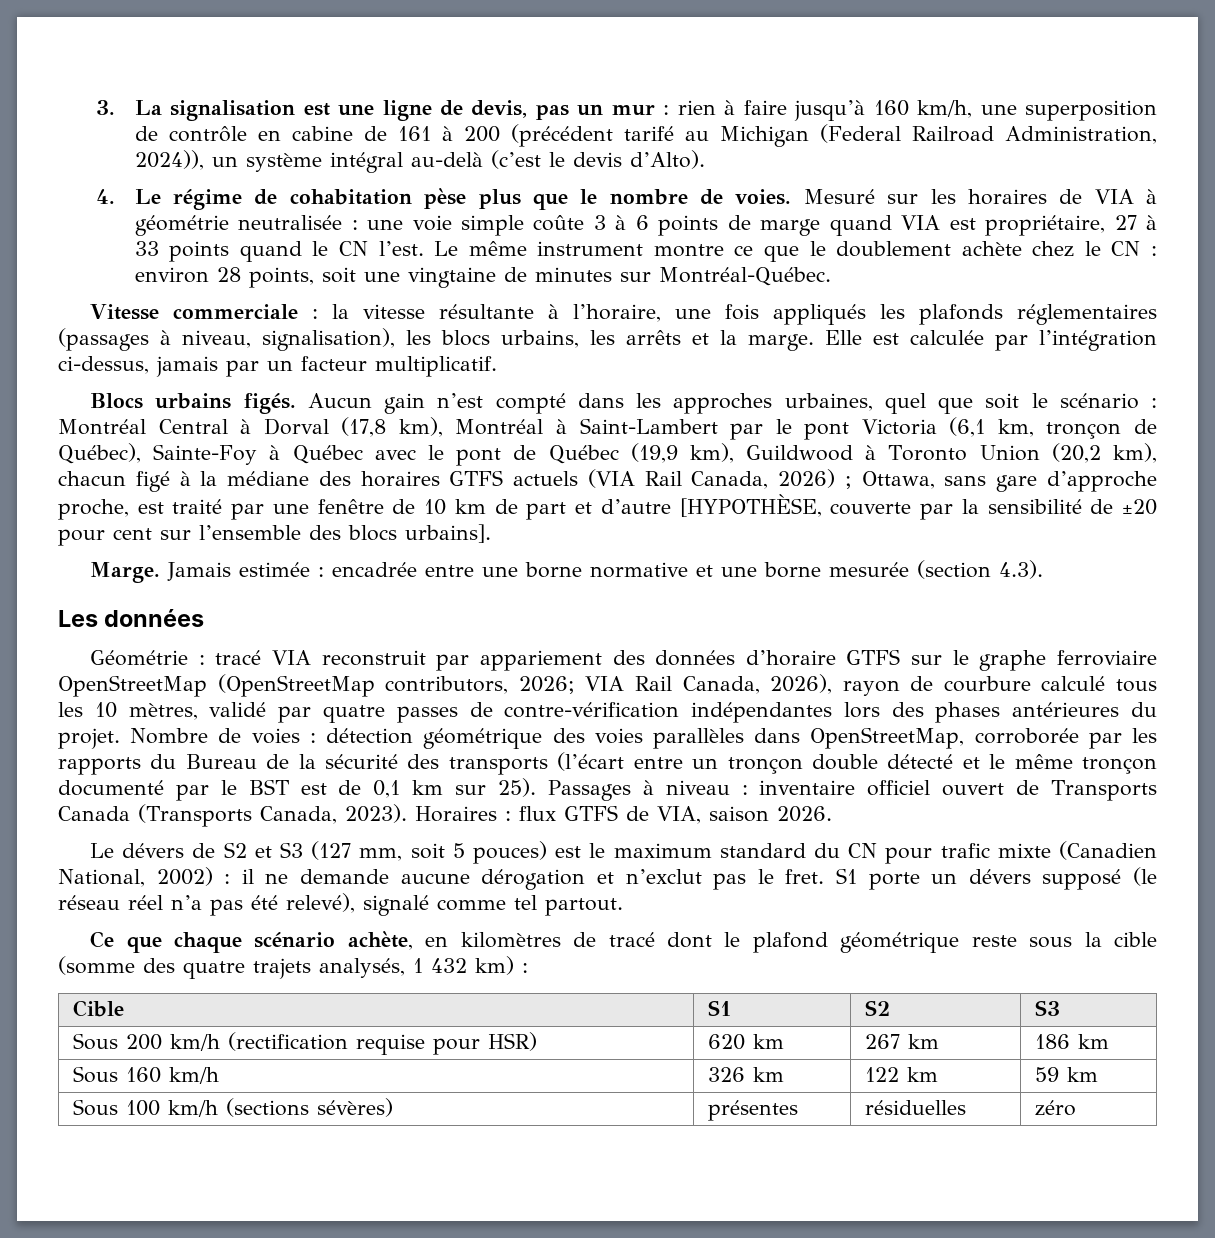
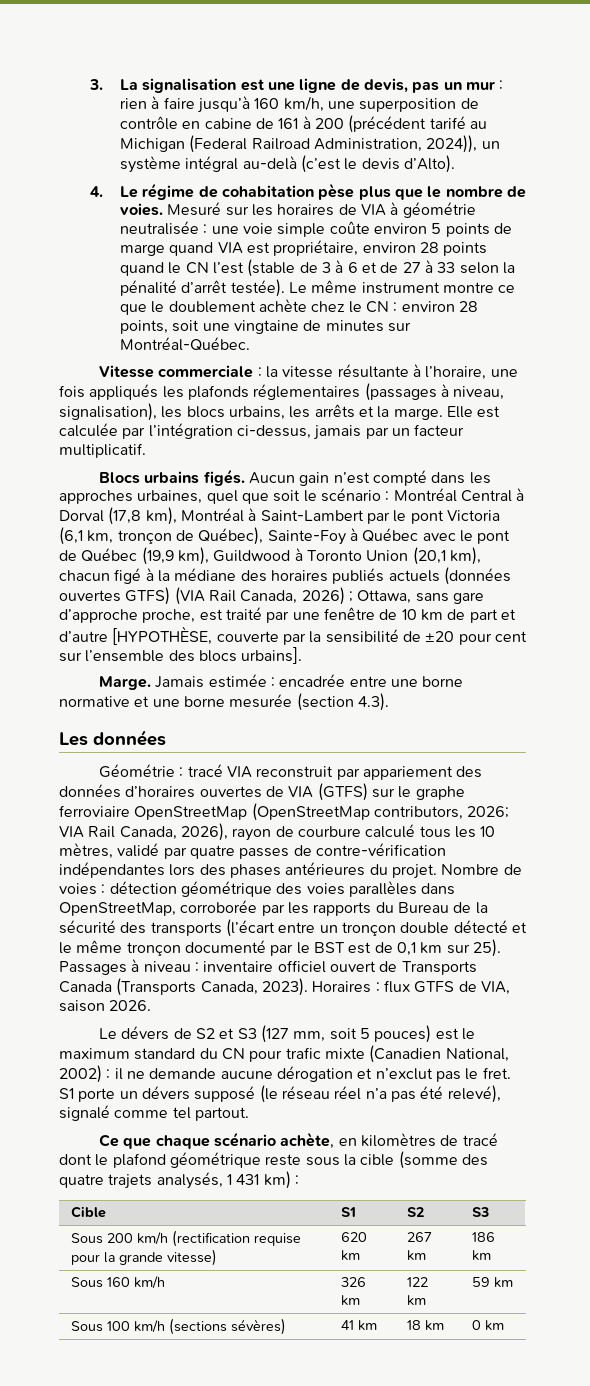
- Mesuré sur les horaires de VIA à géométrie neutralisée : une voie simple coûte 3 à 6 points de marge quand VIA est propriétaire, 27 à 33 points quand le CN l’est.
+ Mesuré sur les horaires de VIA à géométrie neutralisée : une voie simple coûte environ 5 points de marge quand VIA est propriétaire, environ 28 points quand le CN l’est (stable de 3 à 6 et de 27 à 33 selon la pénalité d’arrêt testée).
- Montréal Central à Dorval (17,8 km), Montréal à Saint-Lambert par le pont Victoria (6,1 km, tronçon de Québec), Sainte-Foy à Québec avec le pont de Québec (19,9 km), Guildwood à Toronto Union (20,2 km), chacun figé à la médiane des horaires GTFS actuels (VIA Rail Canada, 2026) ;
+ Montréal Central à Dorval (17,8 km), Montréal à Saint-Lambert par le pont Victoria (6,1 km, tronçon de Québec), Sainte-Foy à Québec avec le pont de Québec (19,9 km), Guildwood à Toronto Union (20,1 km), chacun figé à la médiane des horaires publiés actuels (données ouvertes GTFS) (VIA Rail Canada, 2026) ;
- Géométrie : tracé VIA reconstruit par appariement des données d’horaire GTFS sur le graphe ferroviaire OpenStreetMap (OpenStreetMap contributors, 2026; VIA Rail Canada, 2026), rayon de courbure calculé tous les 10 mètres, validé par quatre passes de contre-vérification indépendantes lors des phases antérieures du projet.
+ Géométrie : tracé VIA reconstruit par appariement des données d’horaires ouvertes de VIA (GTFS) sur le graphe ferroviaire OpenStreetMap (OpenStreetMap contributors, 2026; VIA Rail Canada, 2026), rayon de courbure calculé tous les 10 mètres, validé par quatre passes de contre-vérification indépendantes lors des phases antérieures du projet.
- Ce que chaque scénario achète, en kilomètres de tracé dont le plafond géométrique reste sous la cible (somme des quatre trajets analysés, 1 432 km) :
+ Ce que chaque scénario achète, en kilomètres de tracé dont le plafond géométrique reste sous la cible (somme des quatre trajets analysés, 1 431 km) :
- Sous 200 km/h (rectification requise pour HSR) | 620 km | 267 km | 186 km
+ Sous 200 km/h (rectification requise pour la grande vitesse) | 620 km | 267 km | 186 km
- Sous 100 km/h (sections sévères) | présentes | résiduelles | zéro
+ Sous 100 km/h (sections sévères) | 41 km | 18 km | 0 km

